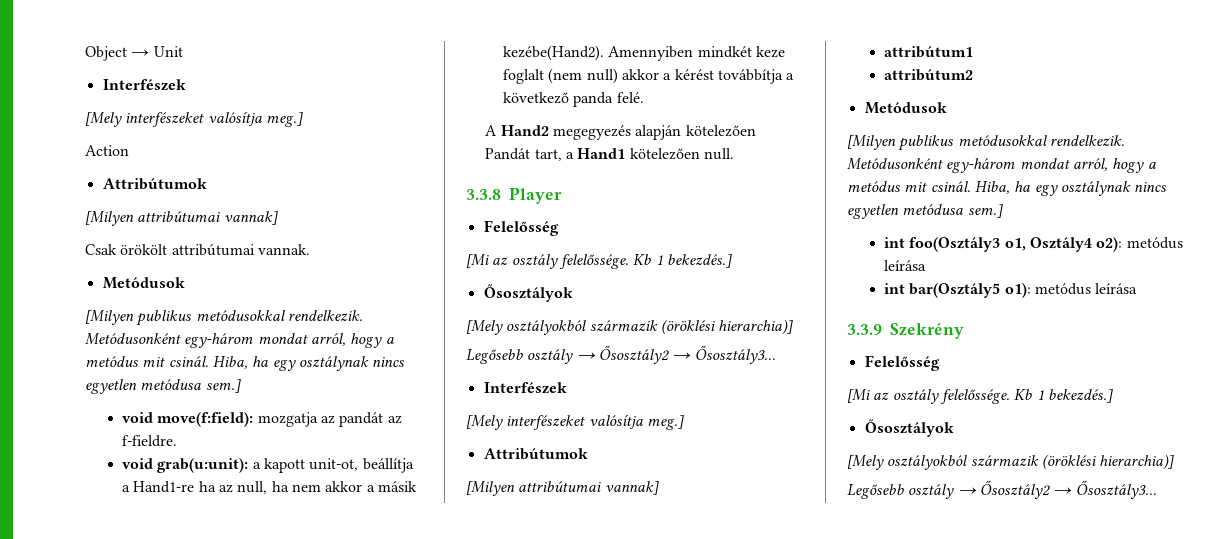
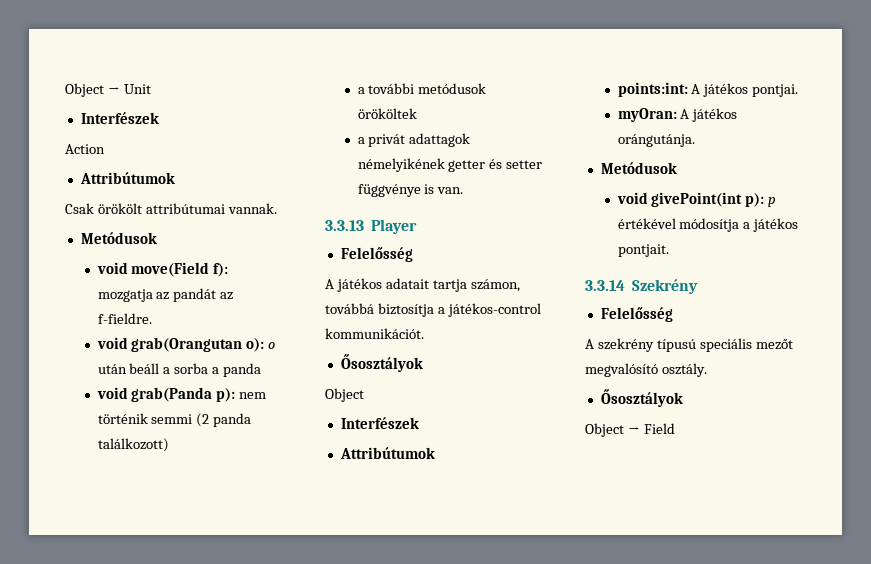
  Object → Unit
  Interfészek
- [Mely interfészeket valósítja meg.]
  Action
  Attribútumok
- [Milyen attribútumai vannak]
  Csak örökölt attribútumai vannak.
  Metódusok
- [Milyen publikus metódusokkal rendelkezik. Metódusonként egy-három mondat arról, hogy a metódus mit csinál. Hiba, ha egy osztálynak nincs egyetlen metódusa sem.]
- void move(f:field): mozgatja az pandát az f-fieldre.
+ void move(Field f): mozgatja az pandát az f-fieldre.
- void grab(u:unit): a kapott unit-ot, beállítja a Hand1-re ha az null, ha nem akkor a másik kezébe(Hand2). Amennyiben mindkét keze foglalt (nem null) akkor a kérést továbbítja a következő panda felé.
- A Hand2 megegyezés alapján kötelezően Pandát tart, a Hand1 kötelezően null.
- 3.3.8 Player
+ void grab(Orangutan o): o után beáll a sorba a panda
+ void grab(Panda p): nem történik semmi (2 panda találkozott)
+ a további metódusok örököltek
+ a privát adattagok némelyikének getter és setter függvénye is van.
+ 3.3.13 Player
  Felelősség
- [Mi az osztály felelőssége. Kb 1 bekezdés.]
+ A játékos adatait tartja számon, továbbá biztosítja a játékos-control kommunikációt.
  Ősosztályok
- [Mely osztályokból származik (öröklési hierarchia)]
- Legősebb osztály → Ősosztály2 → Ősosztály3...
+ Object
  Interfészek
- [Mely interfészeket valósítja meg.]
  Attribútumok
- [Milyen attribútumai vannak]
- attribútum1
- attribútum2
+ points:int: A játékos pontjai.
+ myOran: A játékos orángutánja.
  Metódusok
- [Milyen publikus metódusokkal rendelkezik. Metódusonként egy-három mondat arról, hogy a metódus mit csinál. Hiba, ha egy osztálynak nincs egyetlen metódusa sem.]
- int foo(Osztály3 o1, Osztály4 o2): metódus leírása
- int bar(Osztály5 o1): metódus leírása
- 3.3.9 Szekrény
+ void givePoint(int p): p értékével módosítja a játékos pontjait.
+ 3.3.14 Szekrény
  Felelősség
- [Mi az osztály felelőssége. Kb 1 bekezdés.]
+ A szekrény típusú speciális mezőt megvalósító osztály.
  Ősosztályok
- [Mely osztályokból származik (öröklési hierarchia)]
- Legősebb osztály → Ősosztály2 → Ősosztály3...
+ Object → Field

